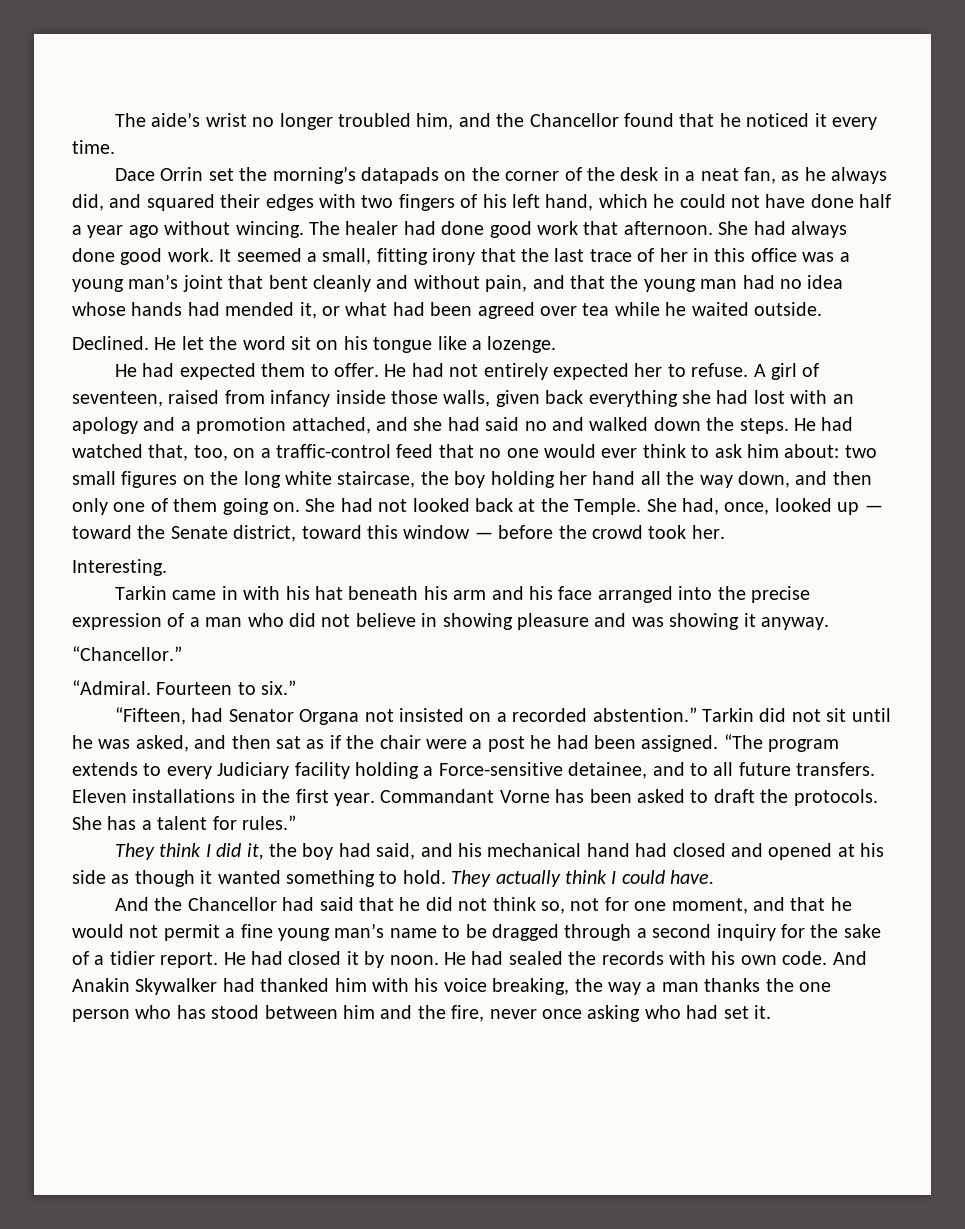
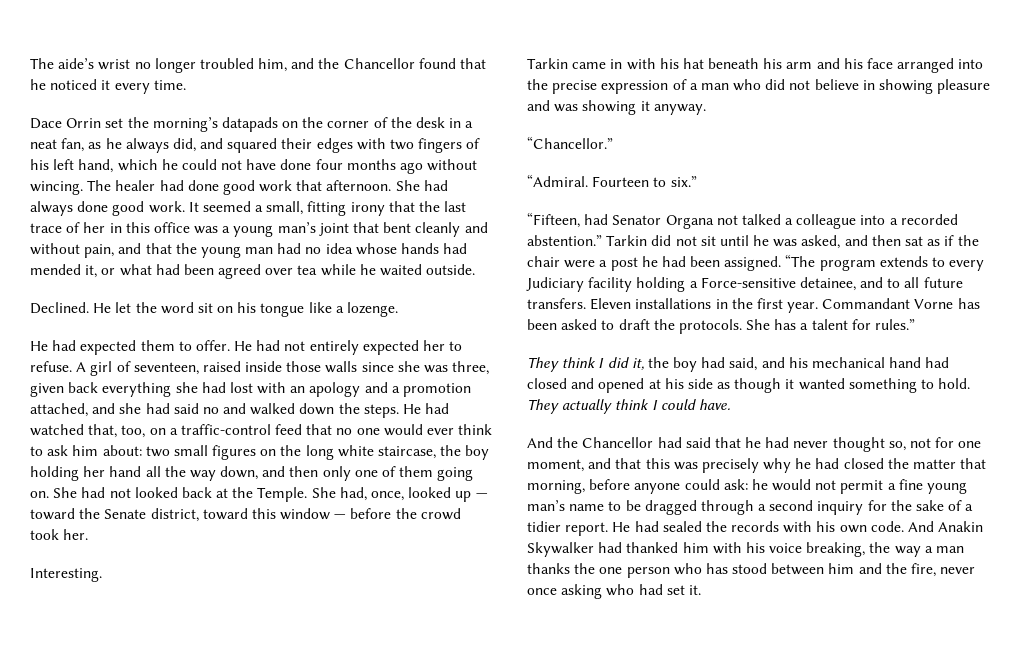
- Dace Orrin set the morning’s datapads on the corner of the desk in a neat fan, as he always did, and squared their edges with two fingers of his left hand, which he could not have done half a year ago without wincing.
+ Dace Orrin set the morning’s datapads on the corner of the desk in a neat fan, as he always did, and squared their edges with two fingers of his left hand, which he could not have done four months ago without wincing.
- A girl of seventeen, raised from infancy inside those walls, given back everything she had lost with an apology and a promotion attached, and she had said no and walked down the steps.
+ A girl of seventeen, raised inside those walls since she was three, given back everything she had lost with an apology and a promotion attached, and she had said no and walked down the steps.
- “Fifteen, had Senator Organa not insisted on a recorded abstention.”
+ “Fifteen, had Senator Organa not talked a colleague into a recorded abstention.”
- And the Chancellor had said that he did not think so, not for one moment, and that he would not permit a fine young man’s name to be dragged through a second inquiry for the sake of a tidier report.
+ And the Chancellor had said that he had never thought so, not for one moment, and that this was precisely why he had closed the matter that morning, before anyone could ask: he would not permit a fine young man’s name to be dragged through a second inquiry for the sake of a tidier report.
- He had closed it by noon. He had sealed the records with his own code.
+ He had sealed the records with his own code.

